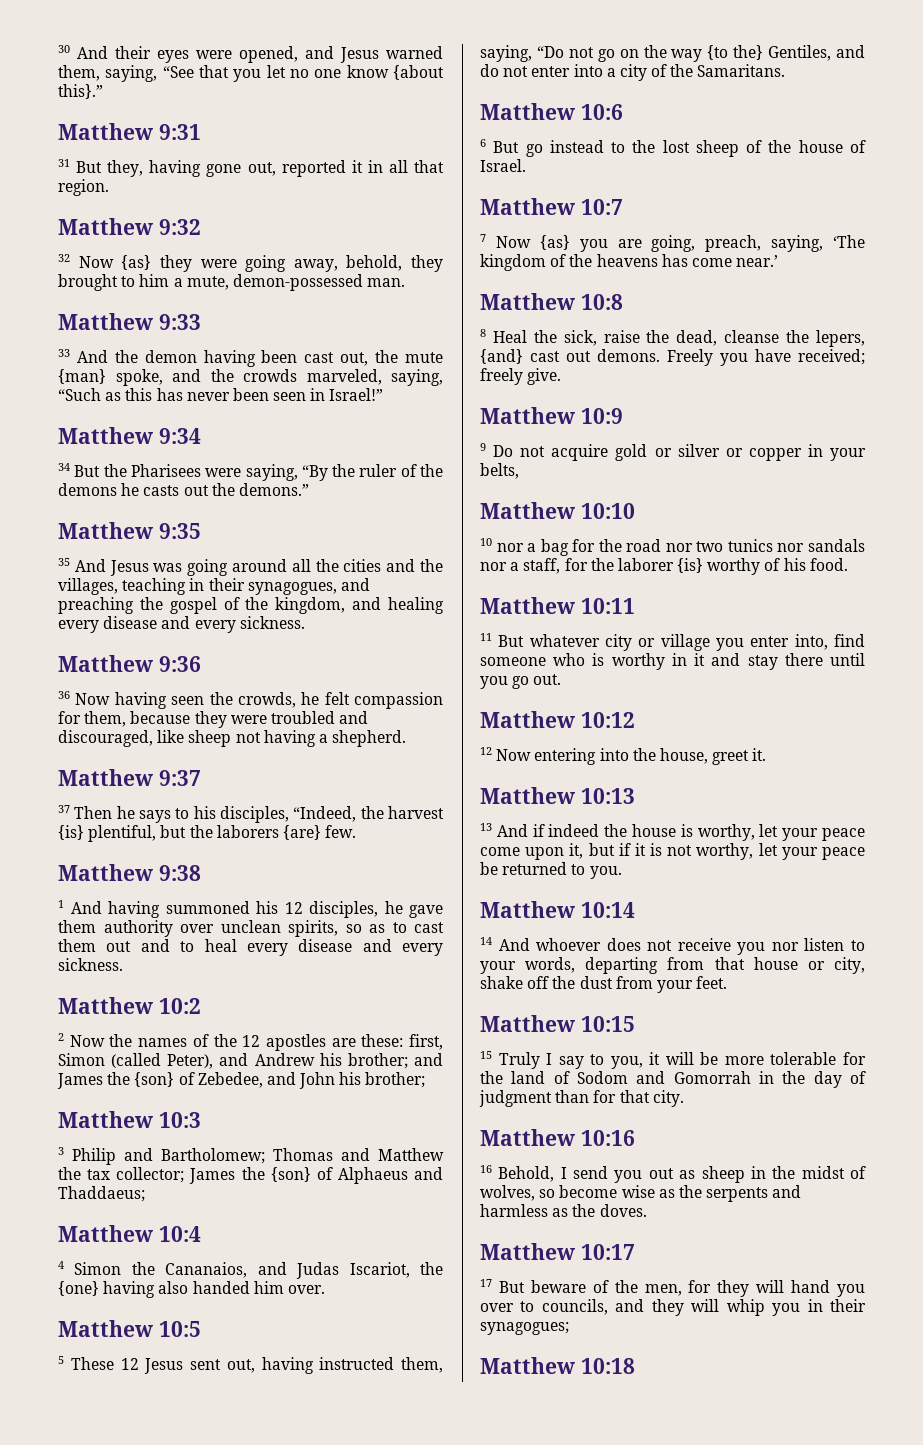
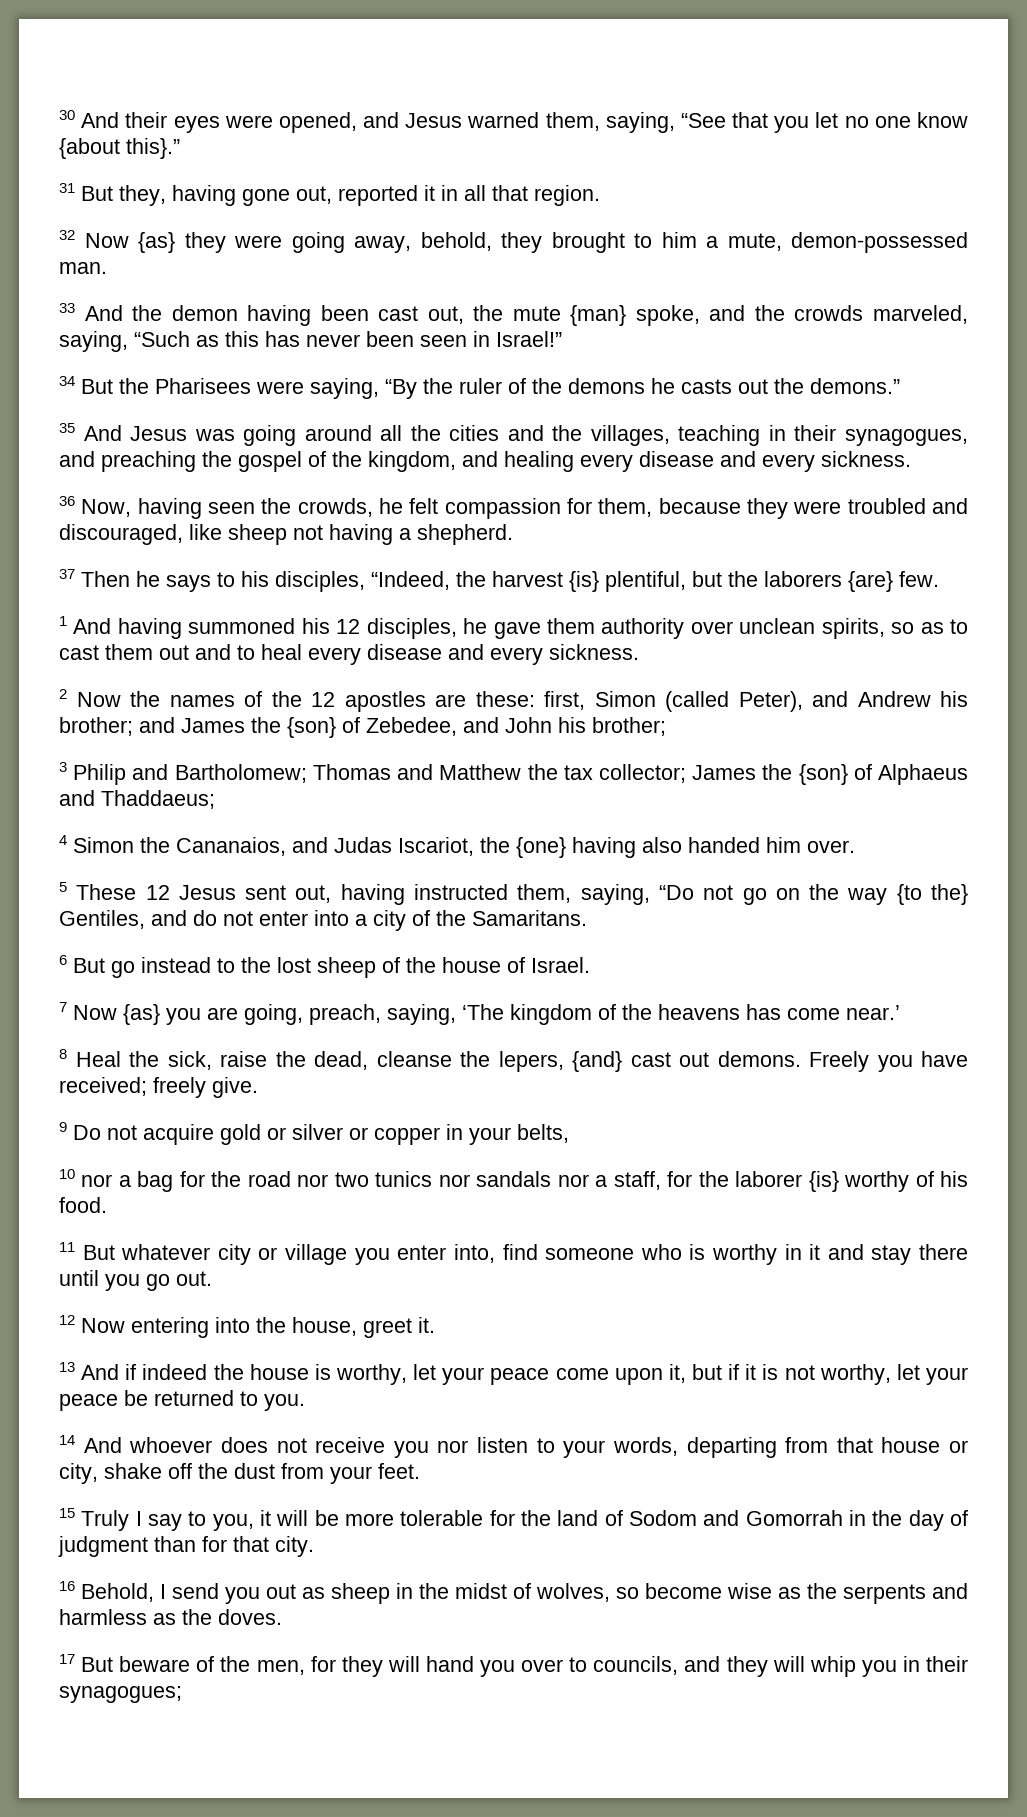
- Matthew 9:31
- Matthew 9:32
- Matthew 9:33
- Matthew 9:34
- Matthew 9:35
- Matthew 9:36
- 36 Now having seen the crowds, he felt compassion for them, because they were troubled and discouraged, like sheep not having a shepherd.
+ 36 Now, having seen the crowds, he felt compassion for them, because they were troubled and discouraged, like sheep not having a shepherd.
- Matthew 9:37
- Matthew 9:38
- Matthew 10:2
- Matthew 10:3
- Matthew 10:4
- Matthew 10:5
- Matthew 10:6
- Matthew 10:7
- Matthew 10:8
- Matthew 10:9
- Matthew 10:10
- Matthew 10:11
- Matthew 10:12
- Matthew 10:13
- Matthew 10:14
- Matthew 10:15
- Matthew 10:16
- Matthew 10:17
- Matthew 10:18

